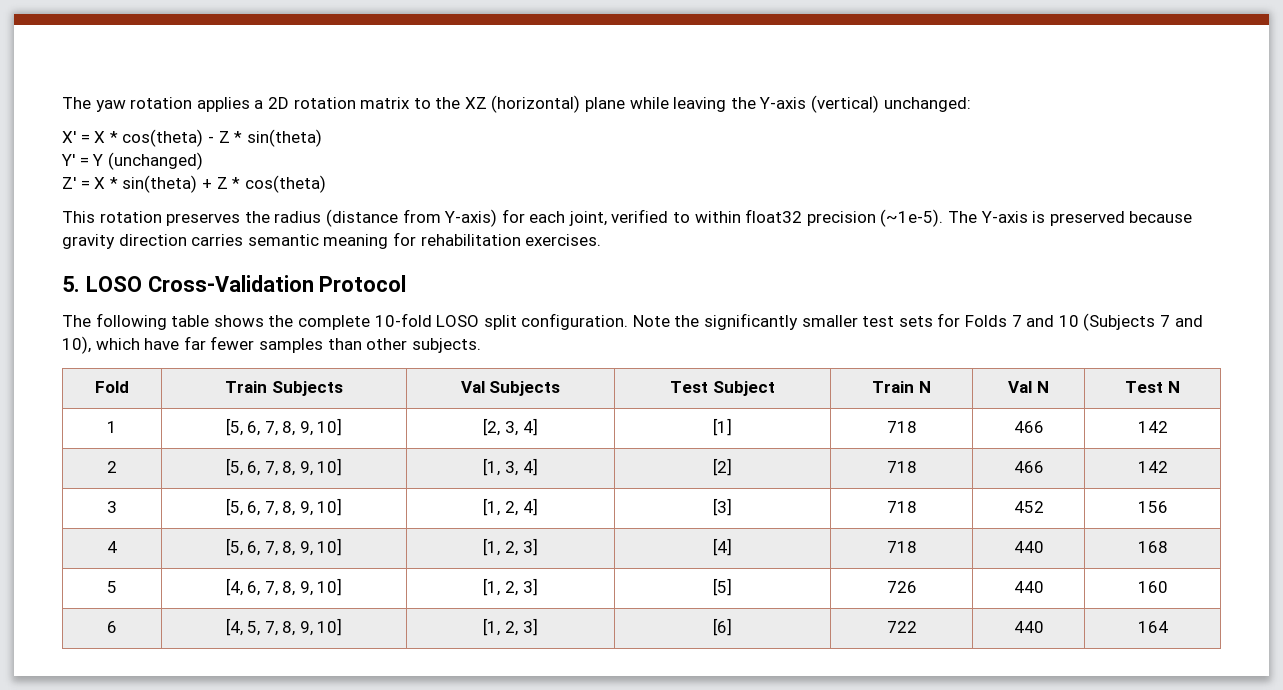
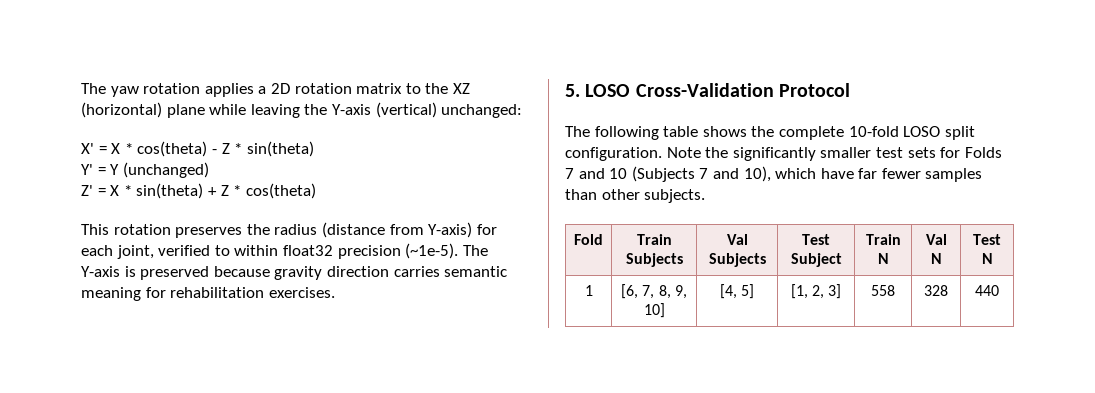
- 1 | [5, 6, 7, 8, 9, 10] | [2, 3, 4] | [1] | 718 | 466 | 142
- 2 | [5, 6, 7, 8, 9, 10] | [1, 3, 4] | [2] | 718 | 466 | 142
- 3 | [5, 6, 7, 8, 9, 10] | [1, 2, 4] | [3] | 718 | 452 | 156
- 4 | [5, 6, 7, 8, 9, 10] | [1, 2, 3] | [4] | 718 | 440 | 168
- 5 | [4, 6, 7, 8, 9, 10] | [1, 2, 3] | [5] | 726 | 440 | 160
- 6 | [4, 5, 7, 8, 9, 10] | [1, 2, 3] | [6] | 722 | 440 | 164
+ 1 | [6, 7, 8, 9, 10] | [4, 5] | [1, 2, 3] | 558 | 328 | 440

